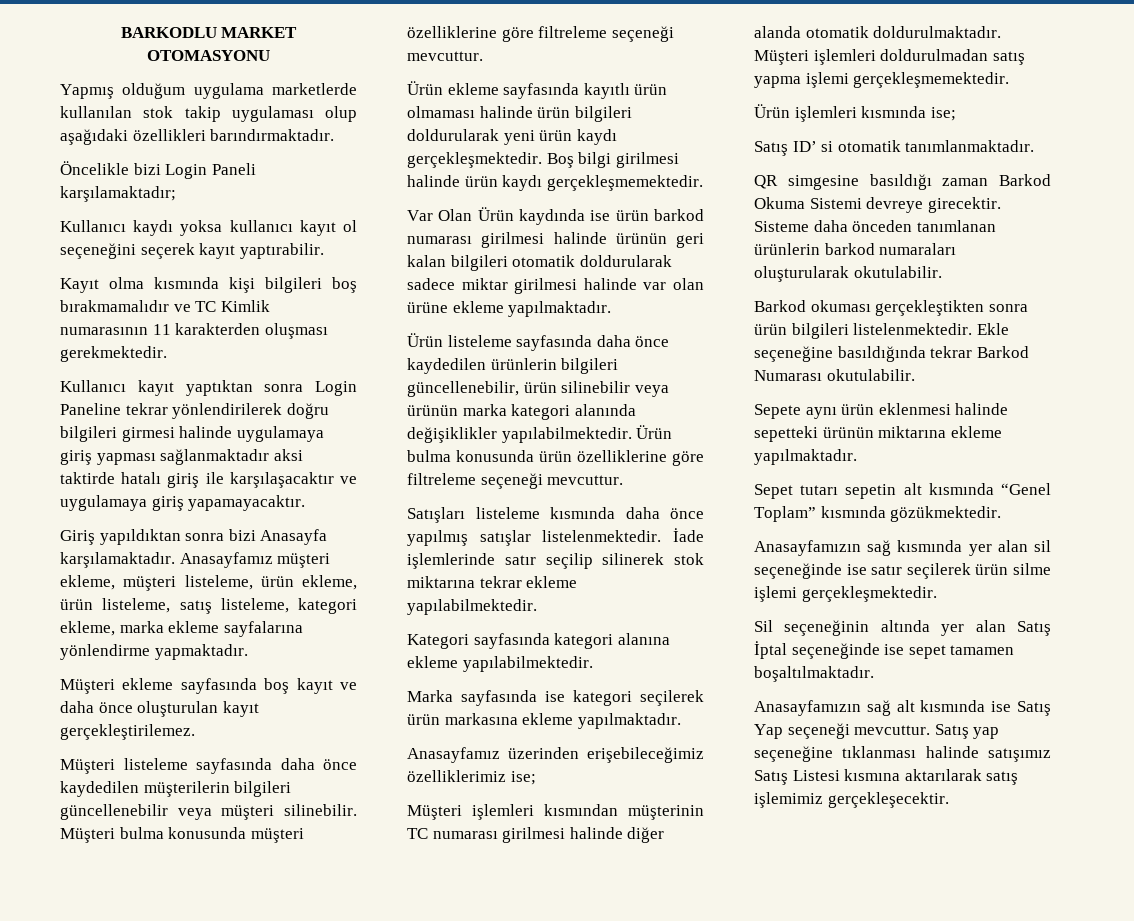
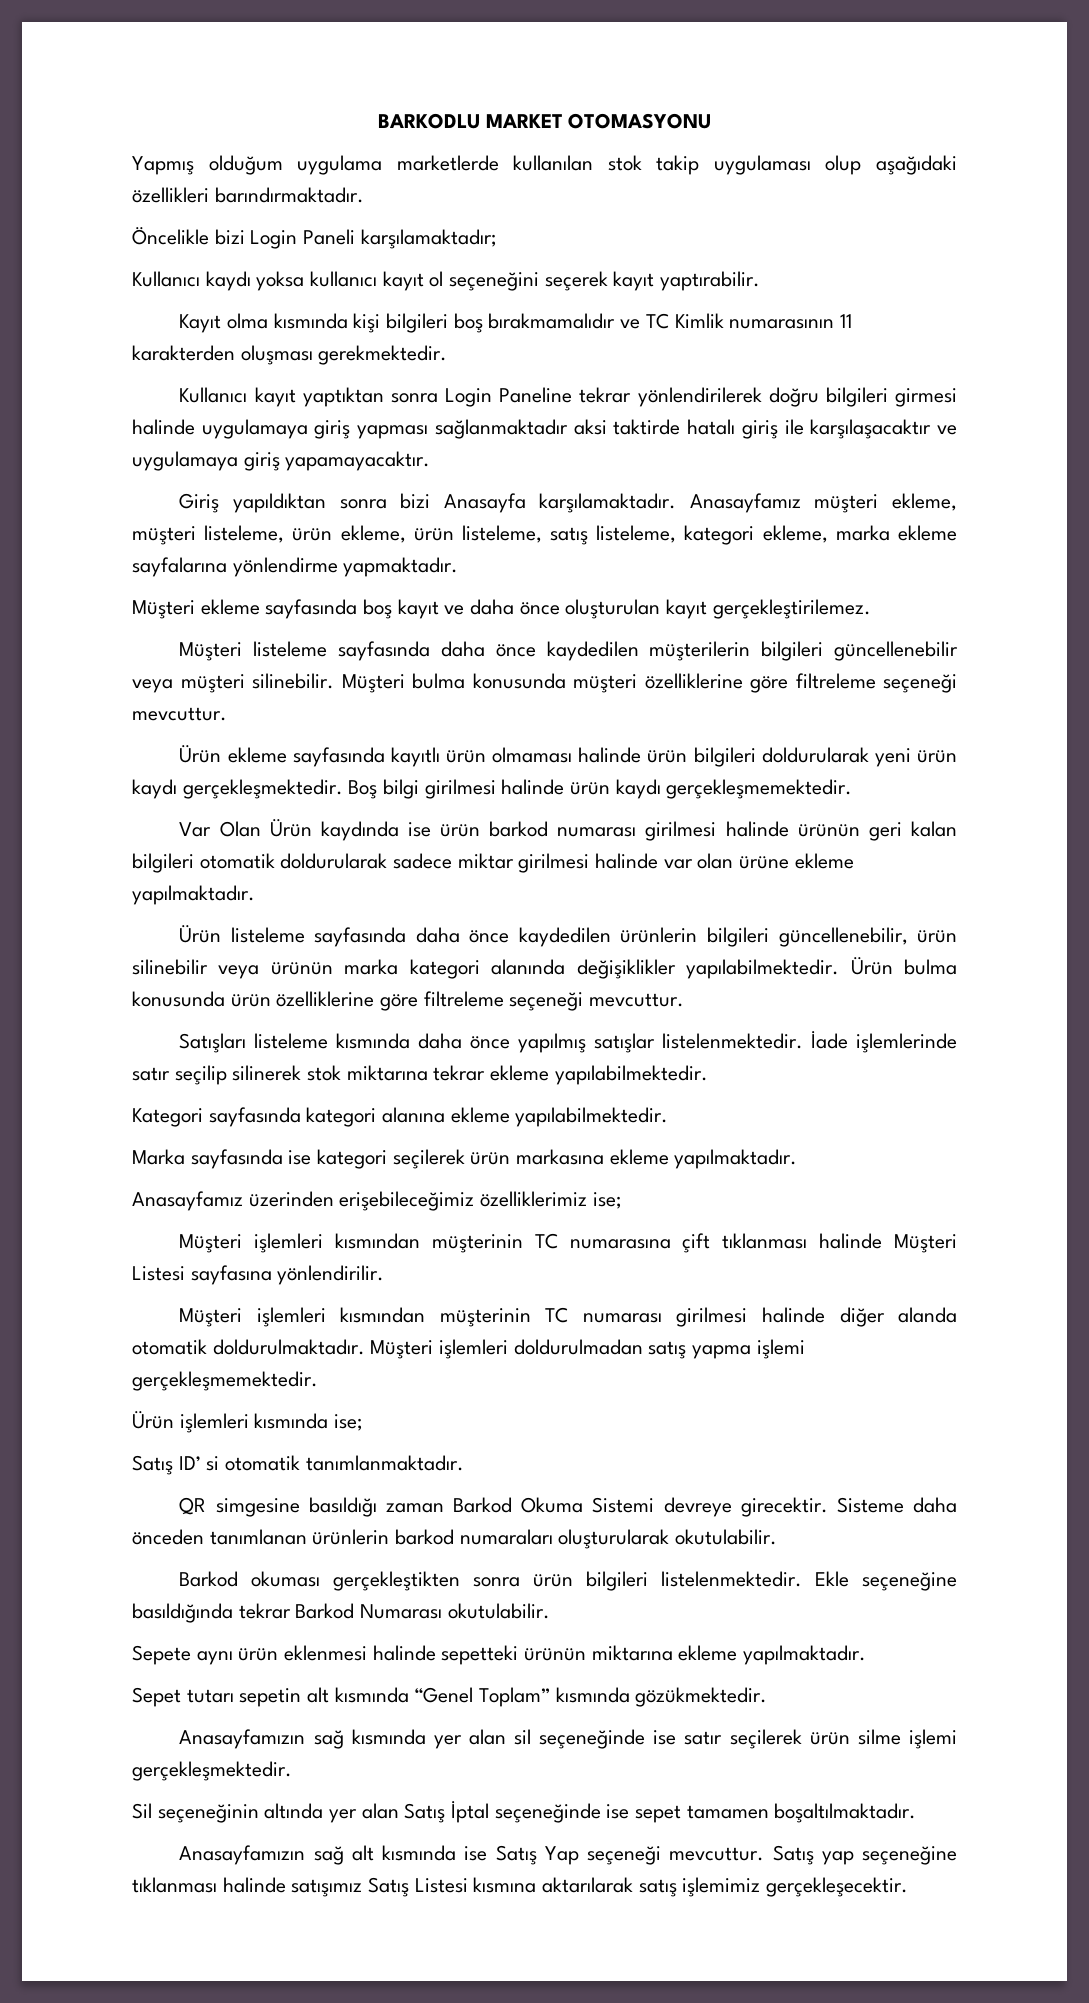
+ Müşteri işlemleri kısmından müşterinin TC numarasına çift tıklanması halinde Müşteri Listesi sayfasına yönlendirilir.

